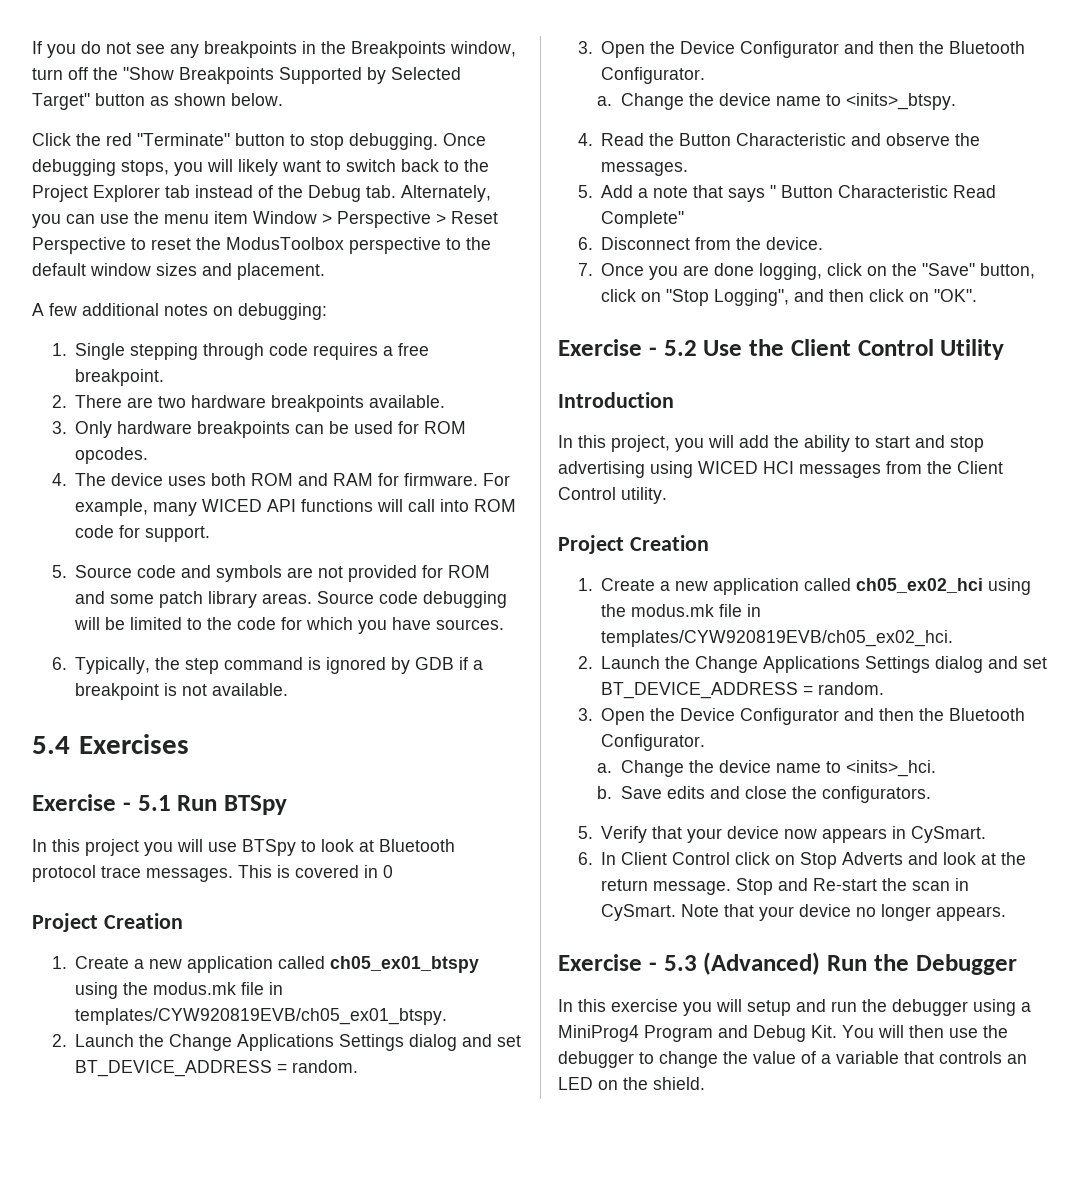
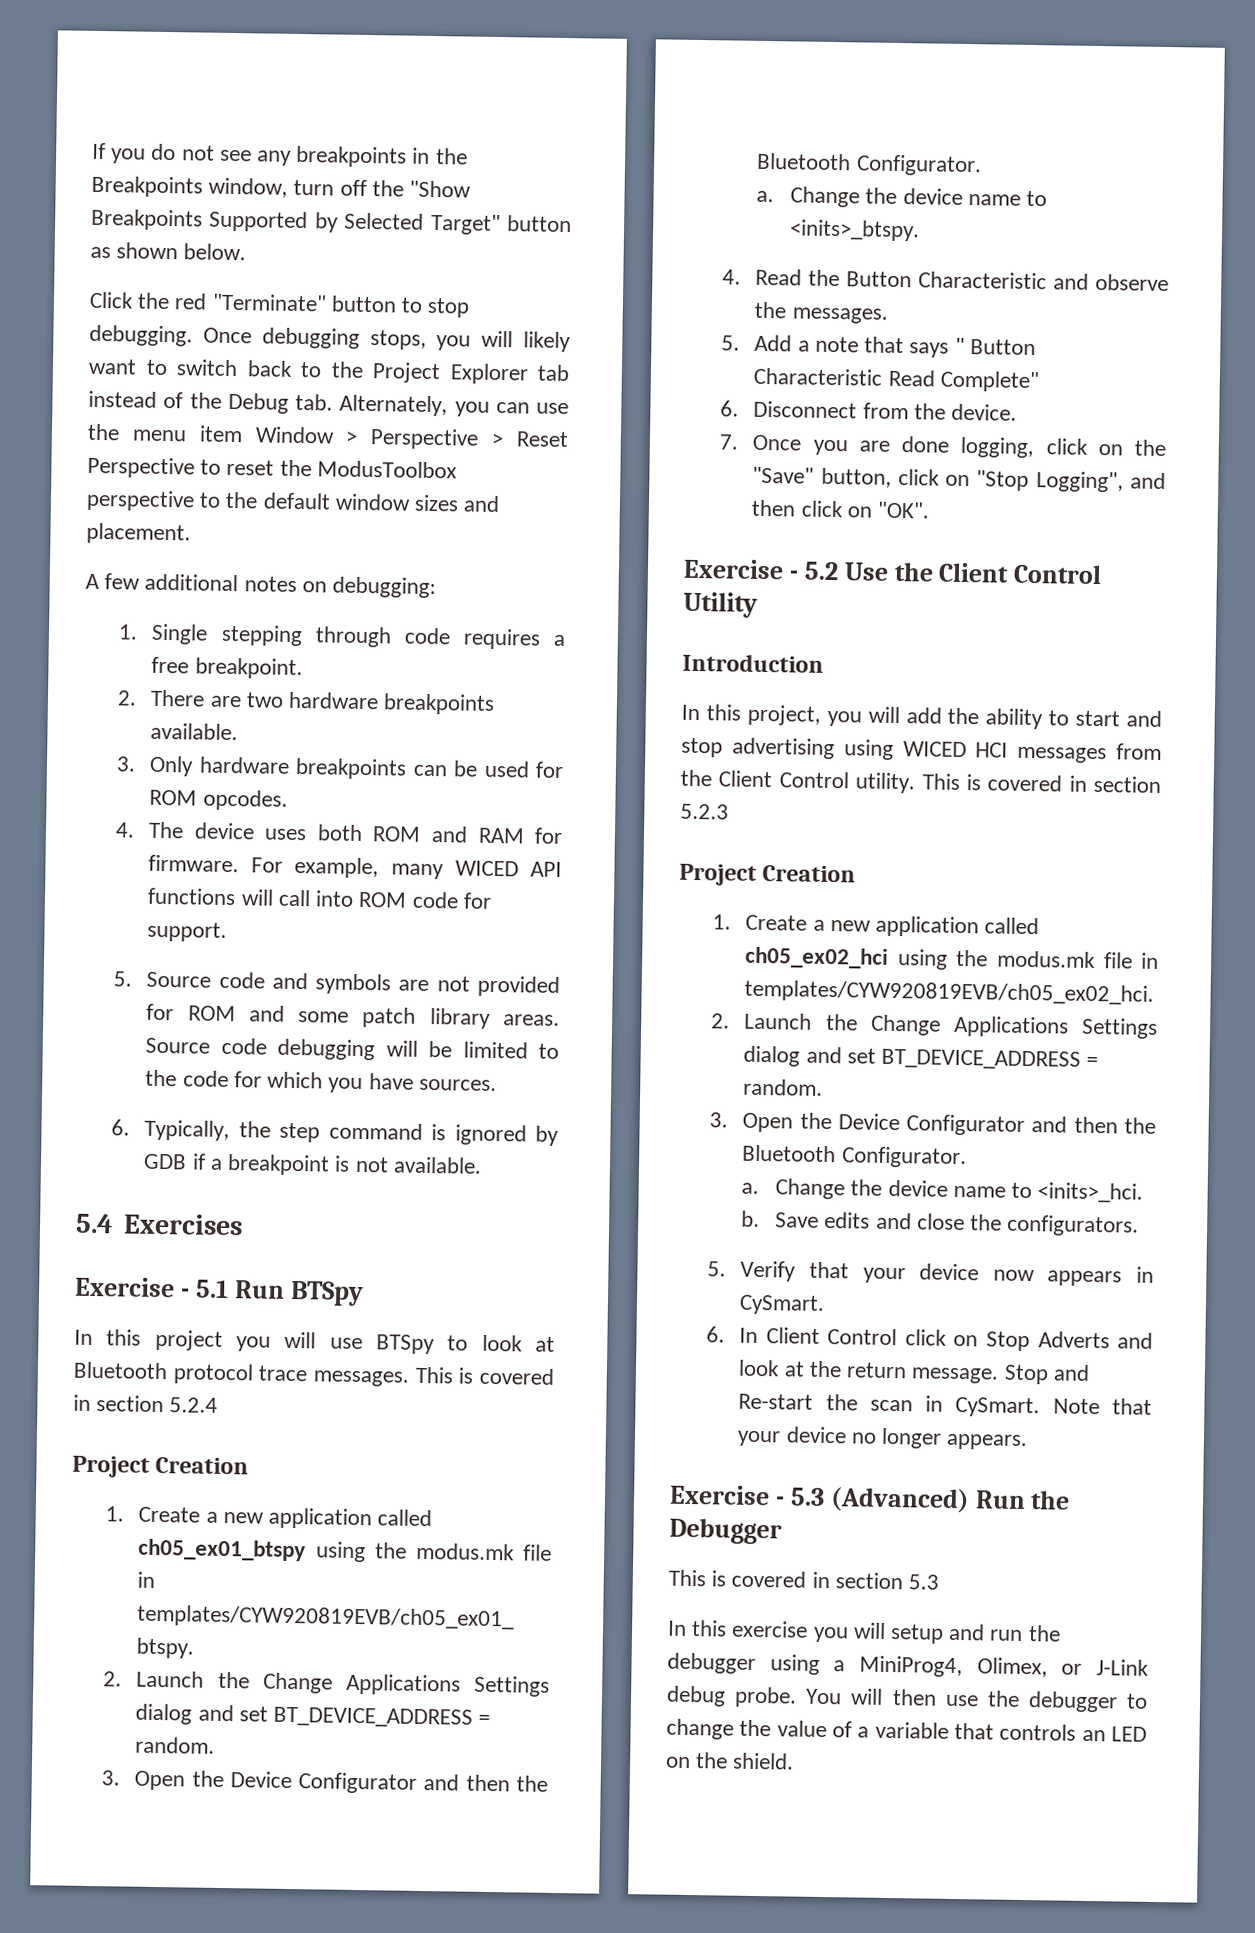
- This is covered in 0
+ This is covered in section 5.2.4
+ This is covered in section 5.2.3
+ This is covered in section 5.3
- In this exercise you will setup and run the debugger using a MiniProg4 Program and Debug Kit. You will then use the debugger to change the value of a variable that controls an LED on the shield.
+ In this exercise you will setup and run the debugger using a MiniProg4, Olimex, or J-Link debug probe. You will then use the debugger to change the value of a variable that controls an LED on the shield.

